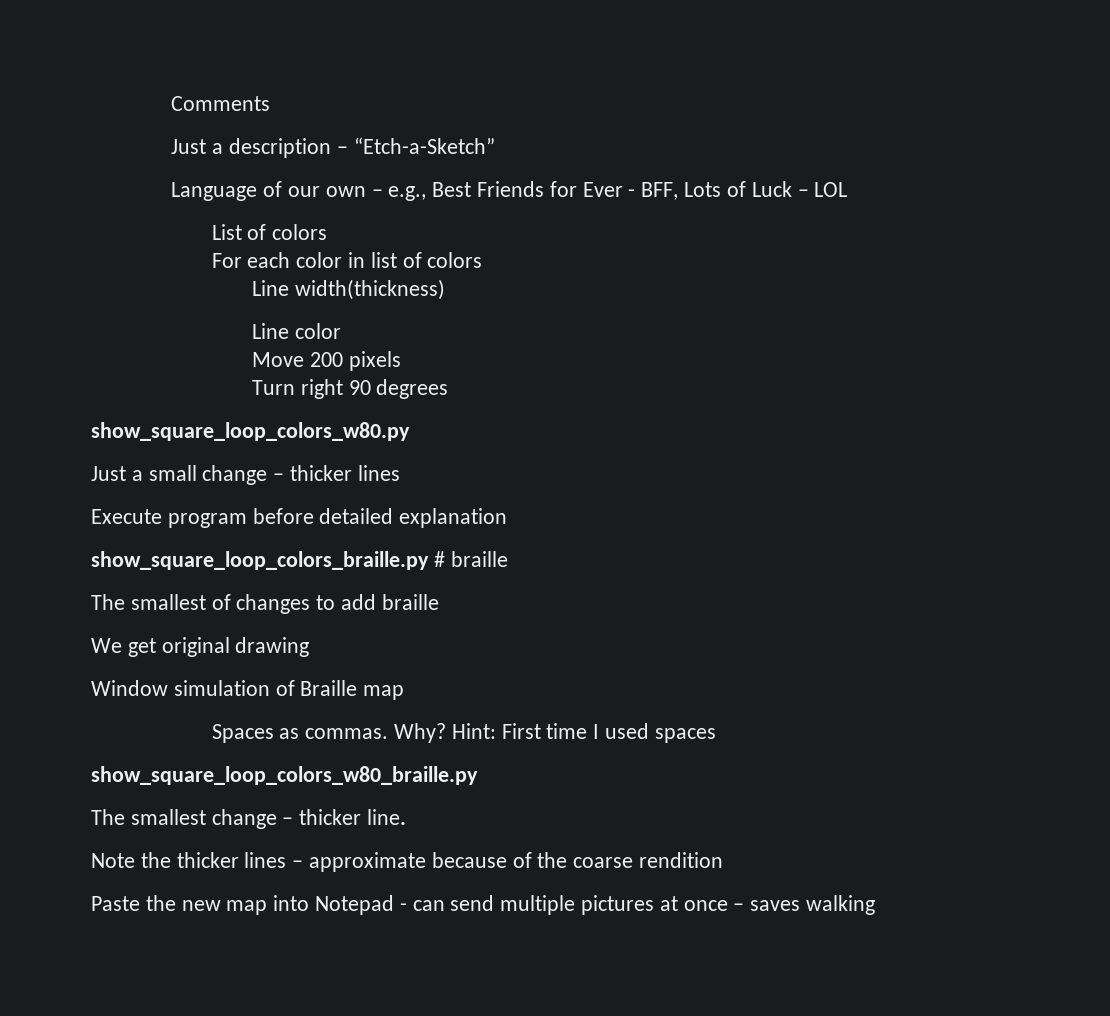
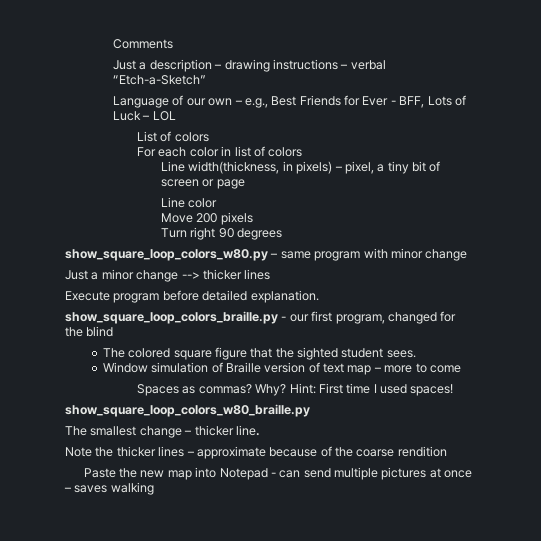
- Just a description – “Etch-a-Sketch”
+ Just a description – drawing instructions – verbal “Etch-a-Sketch”
- Line width(thickness)
+ Line width(thickness, in pixels) – pixel, a tiny bit of screen or page
- show_square_loop_colors_w80.py
- Just a small change – thicker lines
+ show_square_loop_colors_w80.py – same program with minor change
+ Just a minor change --> thicker lines
- Execute program before detailed explanation
+ Execute program before detailed explanation.
- show_square_loop_colors_braille.py # braille
- The smallest of changes to add braille
- We get original drawing
- Window simulation of Braille map
+ show_square_loop_colors_braille.py - our first program, changed for the blind
+ The colored square figure that the sighted student sees.
+ Window simulation of Braille version of text map – more to come
- Spaces as commas.
+ Spaces as commas?
- Hint: First time I used spaces
+ Hint: First time I used spaces!

